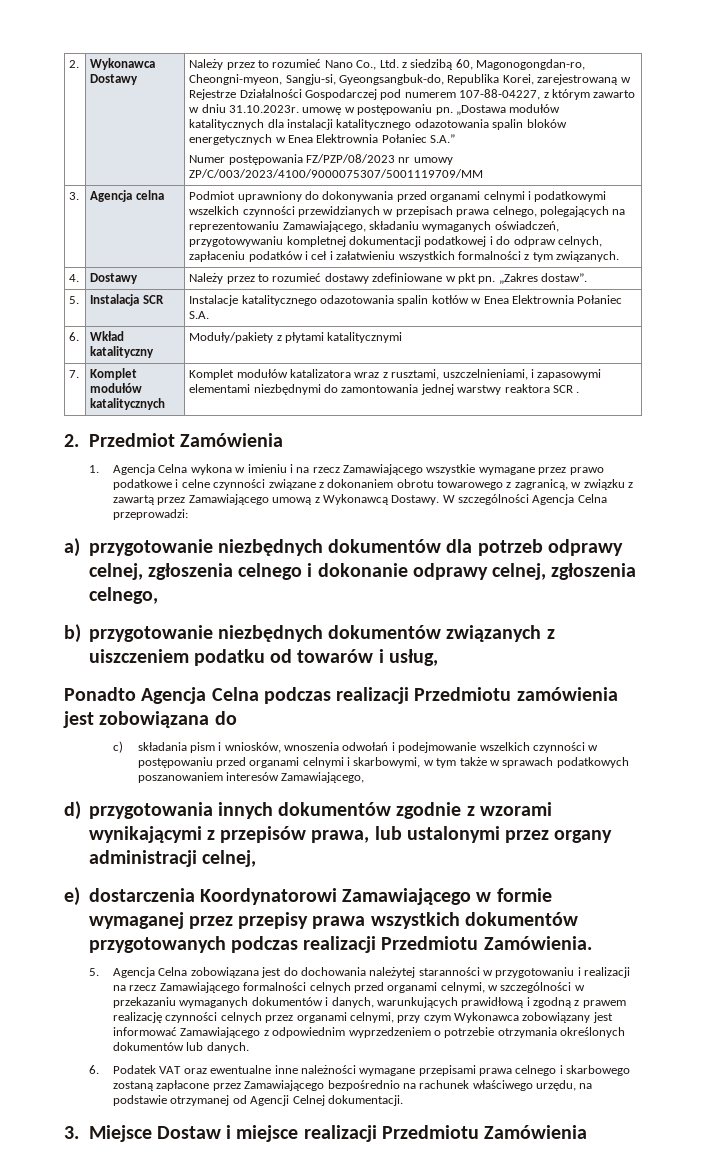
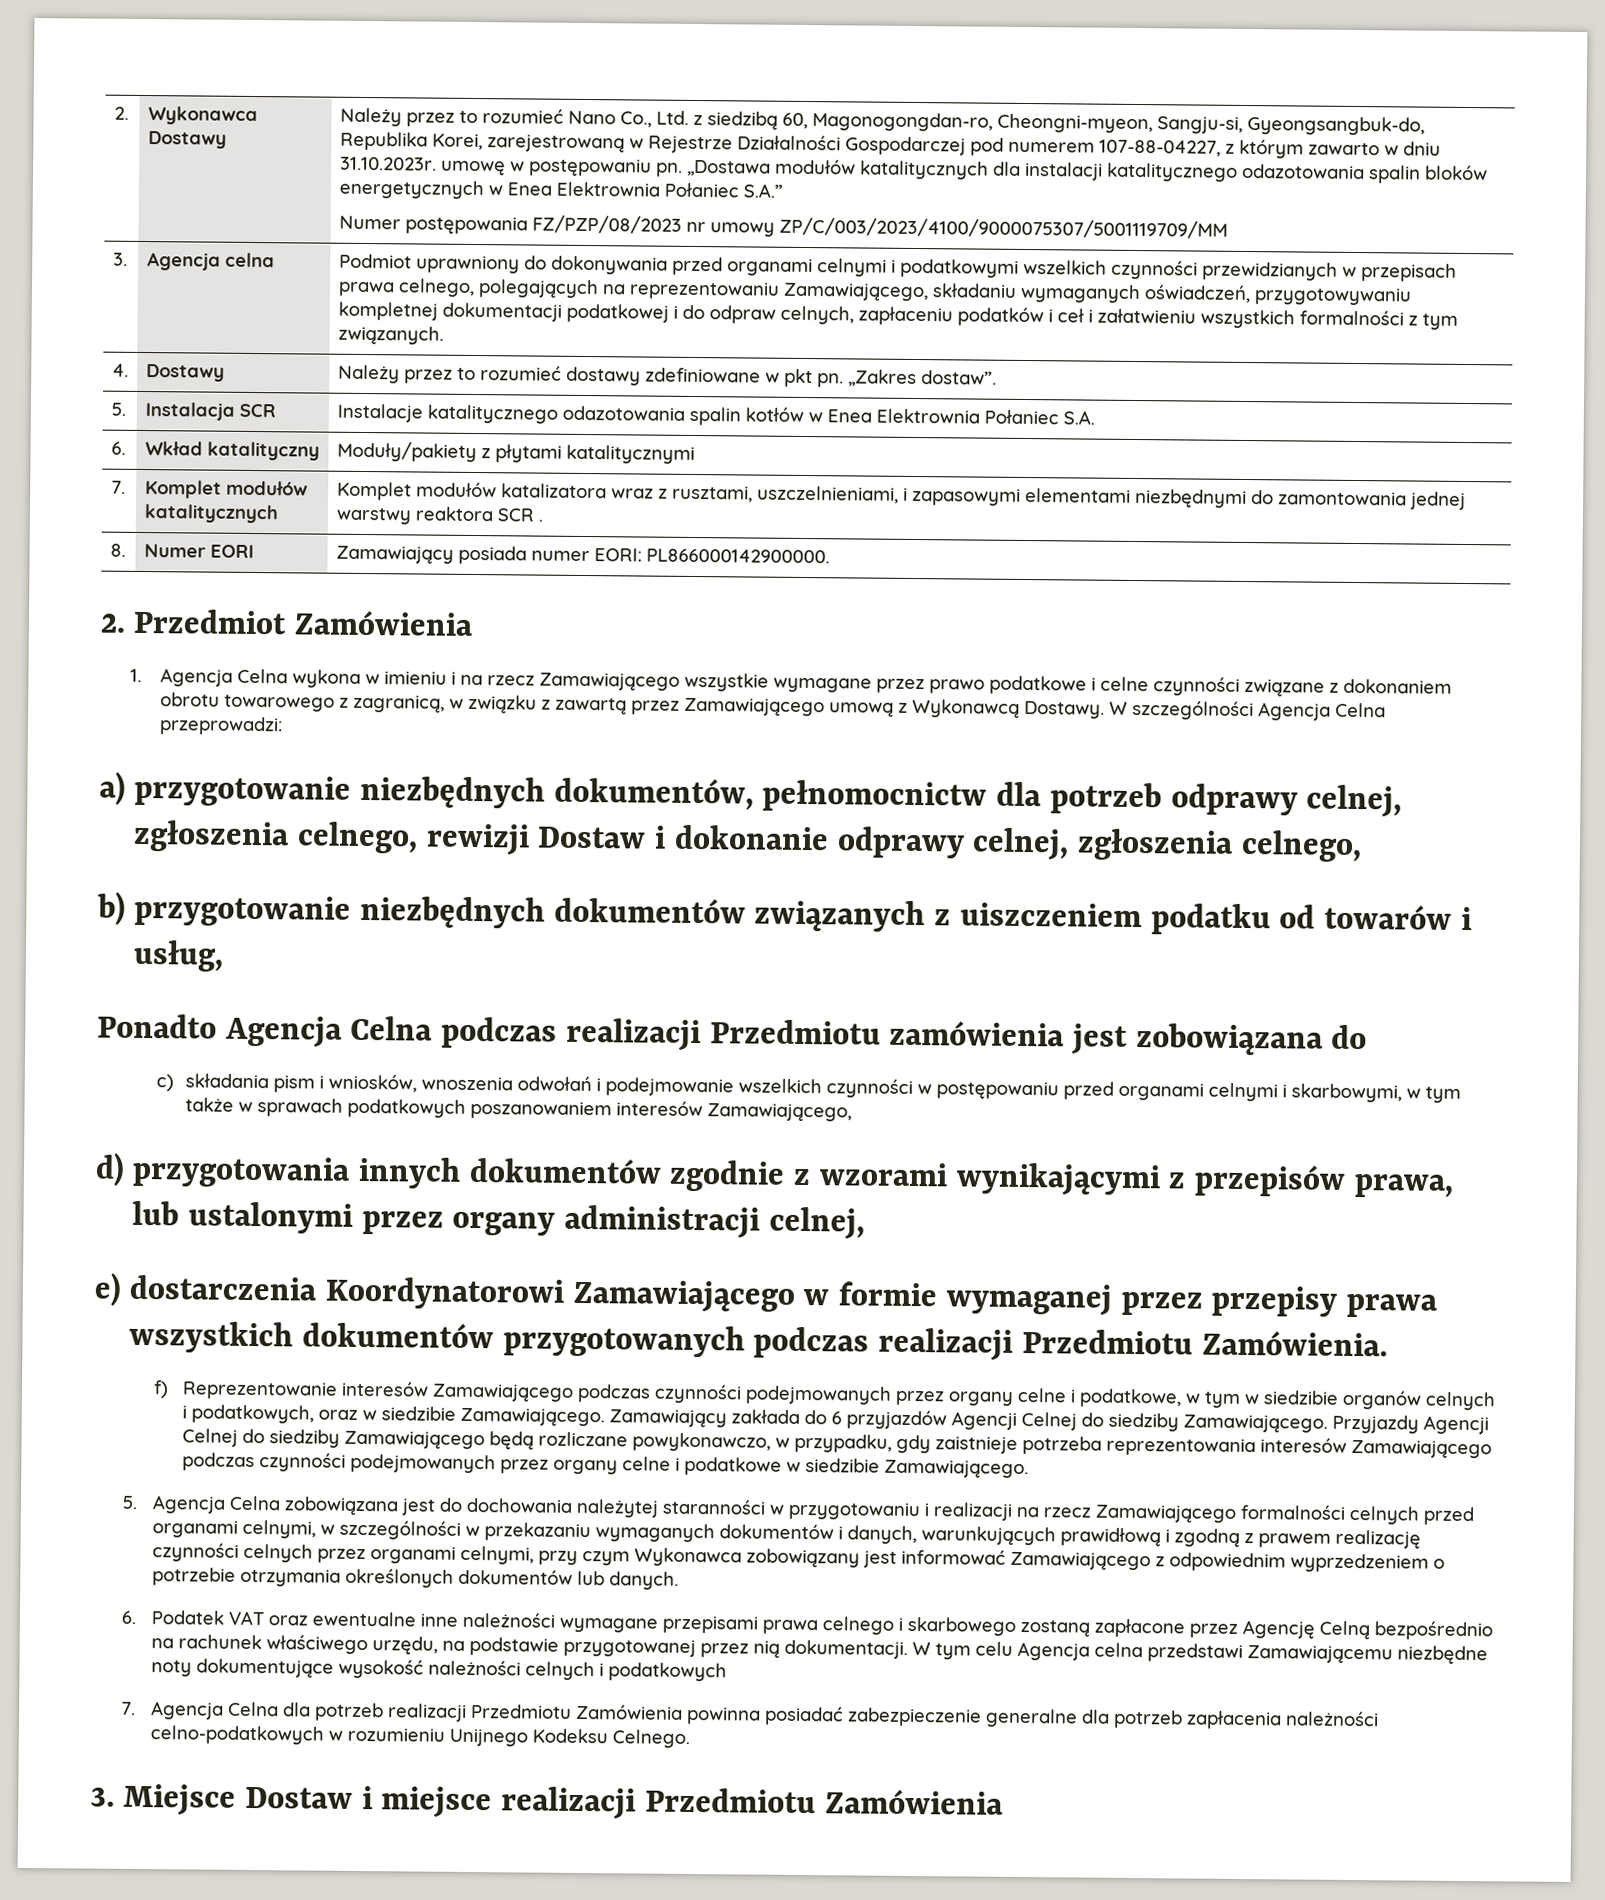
+ 8. | Numer EORI | Zamawiający posiada numer EORI: PL866000142900000.
- a) przygotowanie niezbędnych dokumentów dla potrzeb odprawy celnej, zgłoszenia celnego i dokonanie odprawy celnej, zgłoszenia celnego,
+ a) przygotowanie niezbędnych dokumentów, pełnomocnictw dla potrzeb odprawy celnej, zgłoszenia celnego, rewizji Dostaw i dokonanie odprawy celnej, zgłoszenia celnego,
+ f) Reprezentowanie interesów Zamawiającego podczas czynności podejmowanych przez organy celne i podatkowe, w tym w siedzibie organów celnych i podatkowych, oraz w siedzibie Zamawiającego. Zamawiający zakłada do 6 przyjazdów Agencji Celnej do siedziby Zamawiającego. Przyjazdy Agencji Celnej do siedziby Zamawiającego będą rozliczane powykonawczo, w przypadku, gdy zaistnieje potrzeba reprezentowania interesów Zamawiającego podczas czynności podejmowanych przez organy celne i podatkowe w siedzibie Zamawiającego.
- 6. Podatek VAT oraz ewentualne inne należności wymagane przepisami prawa celnego i skarbowego zostaną zapłacone przez Zamawiającego bezpośrednio na rachunek właściwego urzędu, na podstawie otrzymanej od Agencji Celnej dokumentacji.
+ 6. Podatek VAT oraz ewentualne inne należności wymagane przepisami prawa celnego i skarbowego zostaną zapłacone przez Agencję Celną bezpośrednio na rachunek właściwego urzędu, na podstawie przygotowanej przez nią dokumentacji. W tym celu Agencja celna przedstawi Zamawiającemu niezbędne noty dokumentujące wysokość należności celnych i podatkowych
+ 7. Agencja Celna dla potrzeb realizacji Przedmiotu Zamówienia powinna posiadać zabezpieczenie generalne dla potrzeb zapłacenia należności celno-podatkowych w rozumieniu Unijnego Kodeksu Celnego.

